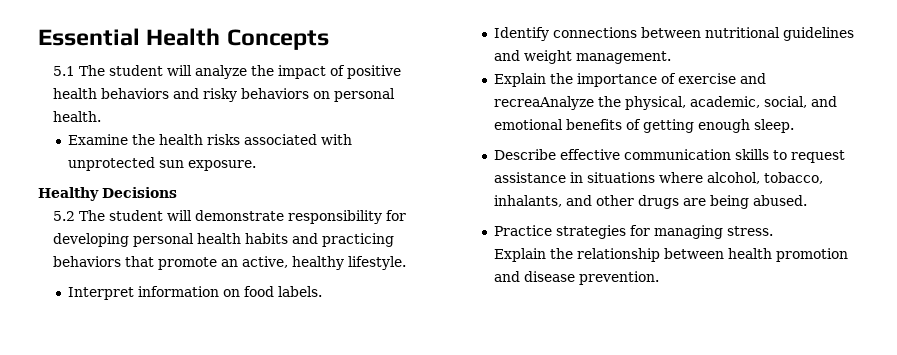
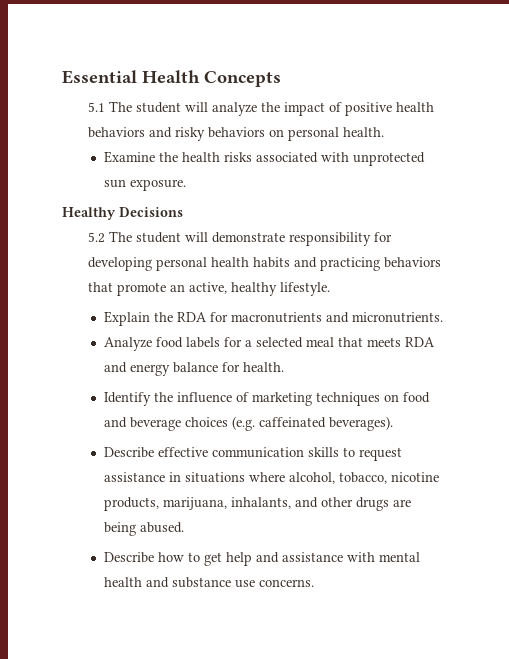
- Interpret information on food labels.
- Identify connections between nutritional guidelines and weight management.
- Explain the importance of exercise and recreaAnalyze the physical, academic, social, and emotional benefits of getting enough sleep.
+ Explain the RDA for macronutrients and micronutrients.
+ Analyze food labels for a selected meal that meets RDA and energy balance for health.
+ Identify the influence of marketing techniques on food and beverage choices (e.g. caffeinated beverages).
- Describe effective communication skills to request assistance in situations where alcohol, tobacco, inhalants, and other drugs are being abused.
+ Describe effective communication skills to request assistance in situations where alcohol, tobacco, nicotine products, marijuana, inhalants, and other drugs are being abused.
- Practice strategies for managing stress.
- Explain the relationship between health promotion and disease prevention.
+ Describe how to get help and assistance with mental health and substance use concerns.

